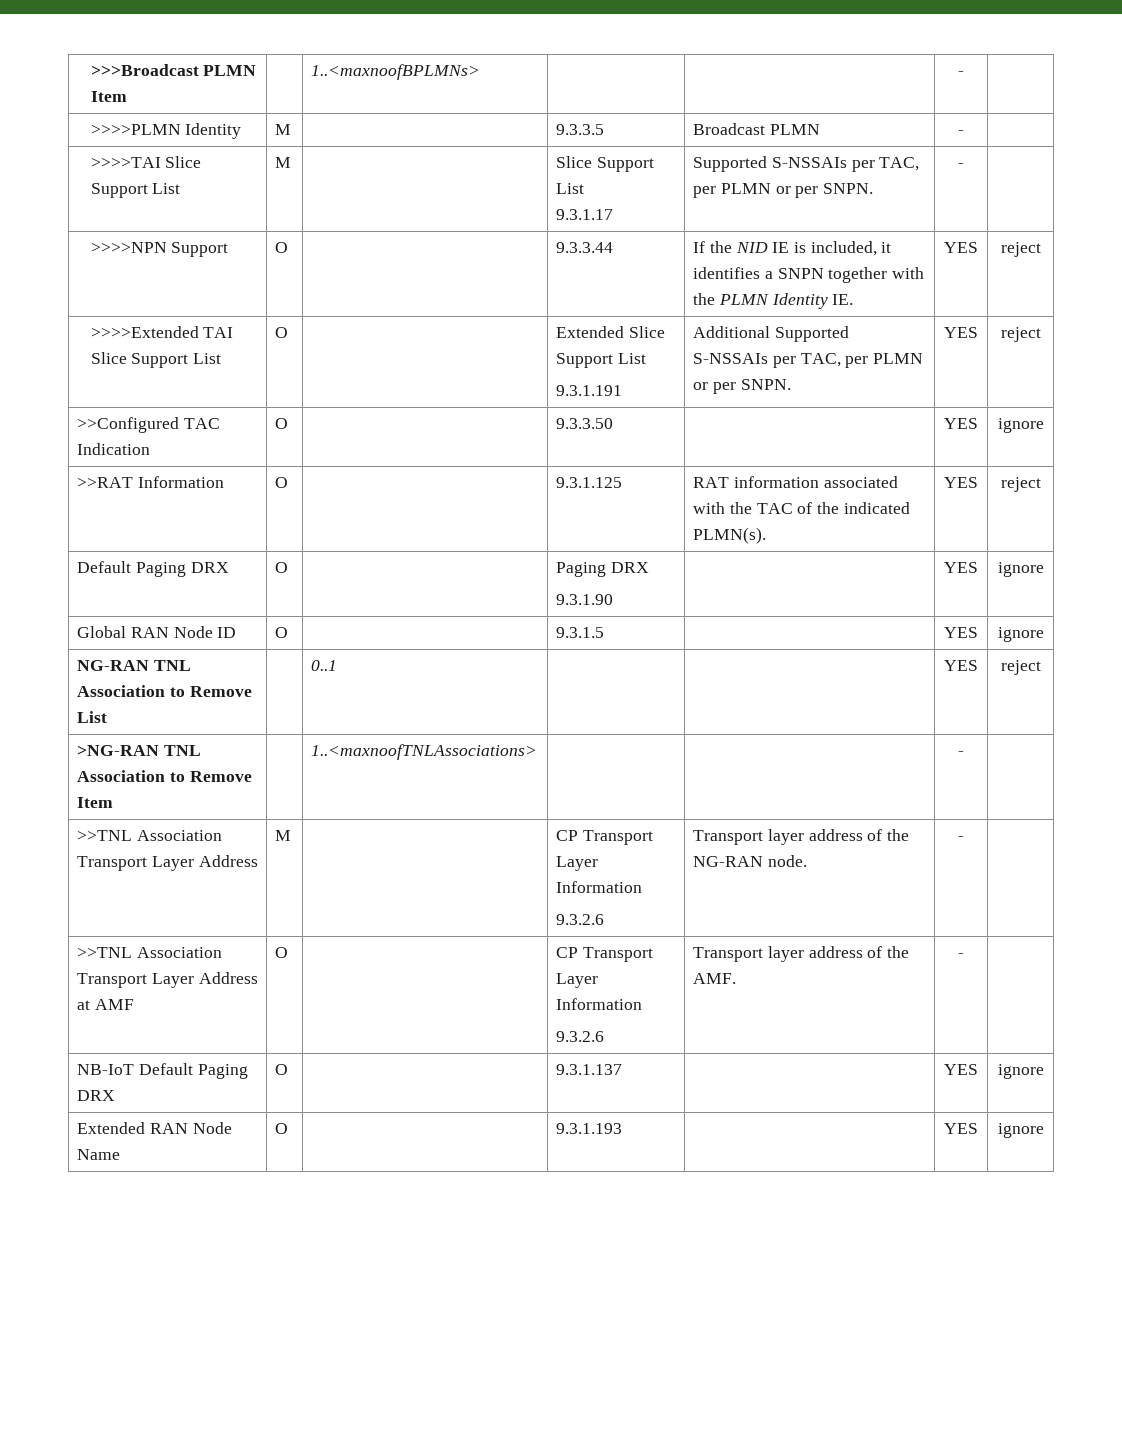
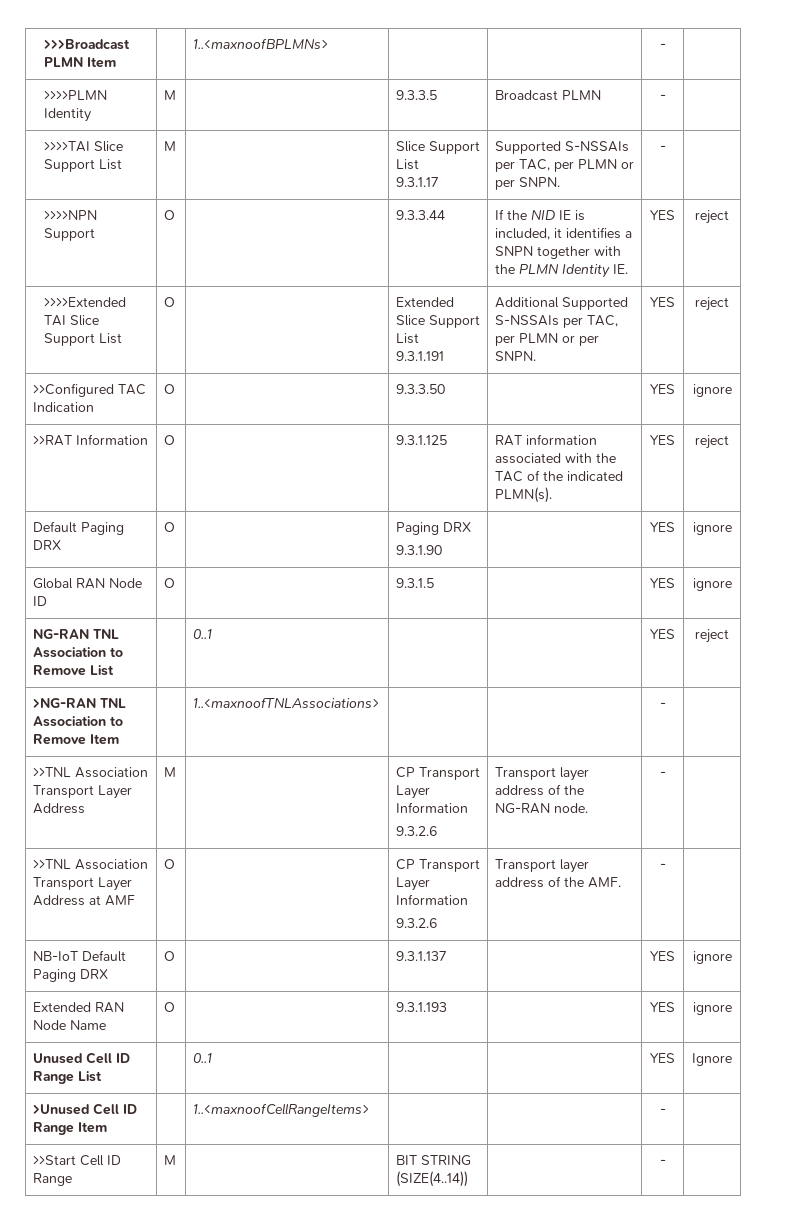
+ Unused Cell ID Range List | | 0..1 | | | YES | Ignore
+ >Unused Cell ID Range Item | | 1..<maxnoofCellRangeItems> | | | - |
+ >>Start Cell ID Range | M | | BIT STRING (SIZE(4..14)) | | - |

